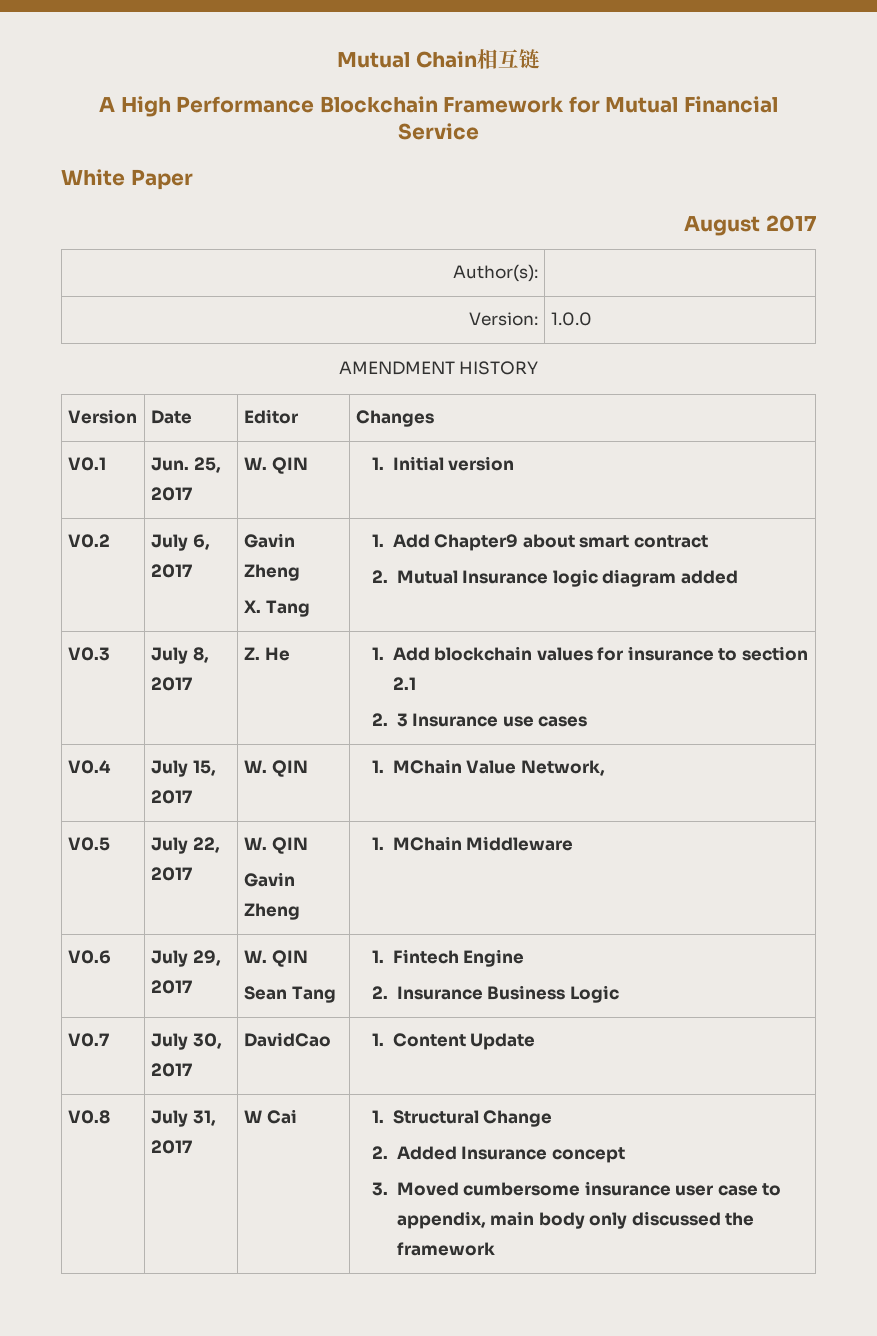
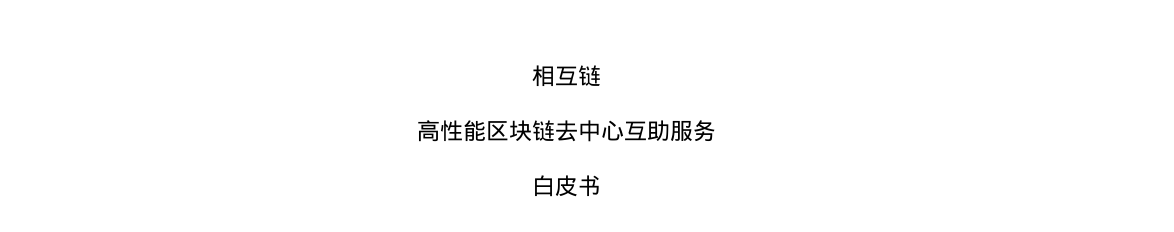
- Mutual Chain相互链
+ 相互链
- A High Performance Blockchain Framework for Mutual Financial Service
- White Paper
- August 2017
- Author(s): |
- Version: | 1.0.0
- AMENDMENT HISTORY
- Version | Date | Editor | Changes
- V0.1 | Jun. 25, 2017 | W. QIN | 1. Initial version
- V0.2 | July 6, 2017 | Gavin Zheng
- X. Tang | 1. Add Chapter9 about smart contract
- 2. Mutual Insurance logic diagram added
- V0.3 | July 8, 2017 | Z. He | 1. Add blockchain values for insurance to section 2.1
- 2. 3 Insurance use cases
- V0.4 | July 15, 2017 | W. QIN | 1. MChain Value Network,
- V0.5 | July 22, 2017 | W. QIN
- Gavin Zheng | 1. MChain Middleware
- V0.6 | July 29, 2017 | W. QIN
- Sean Tang | 1. Fintech Engine
- 2. Insurance Business Logic
- V0.7 | July 30, 2017 | DavidCao | 1. Content Update
- V0.8 | July 31, 2017 | W Cai | 1. Structural Change
- 2. Added Insurance concept
- 3. Moved cumbersome insurance user case to appendix, main body only discussed the framework
+ 高性能区块链去中心互助服务
+ 白皮书

